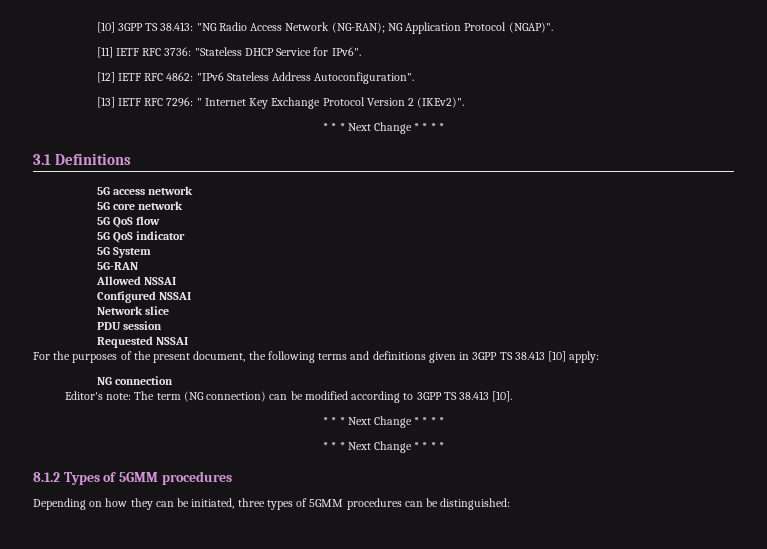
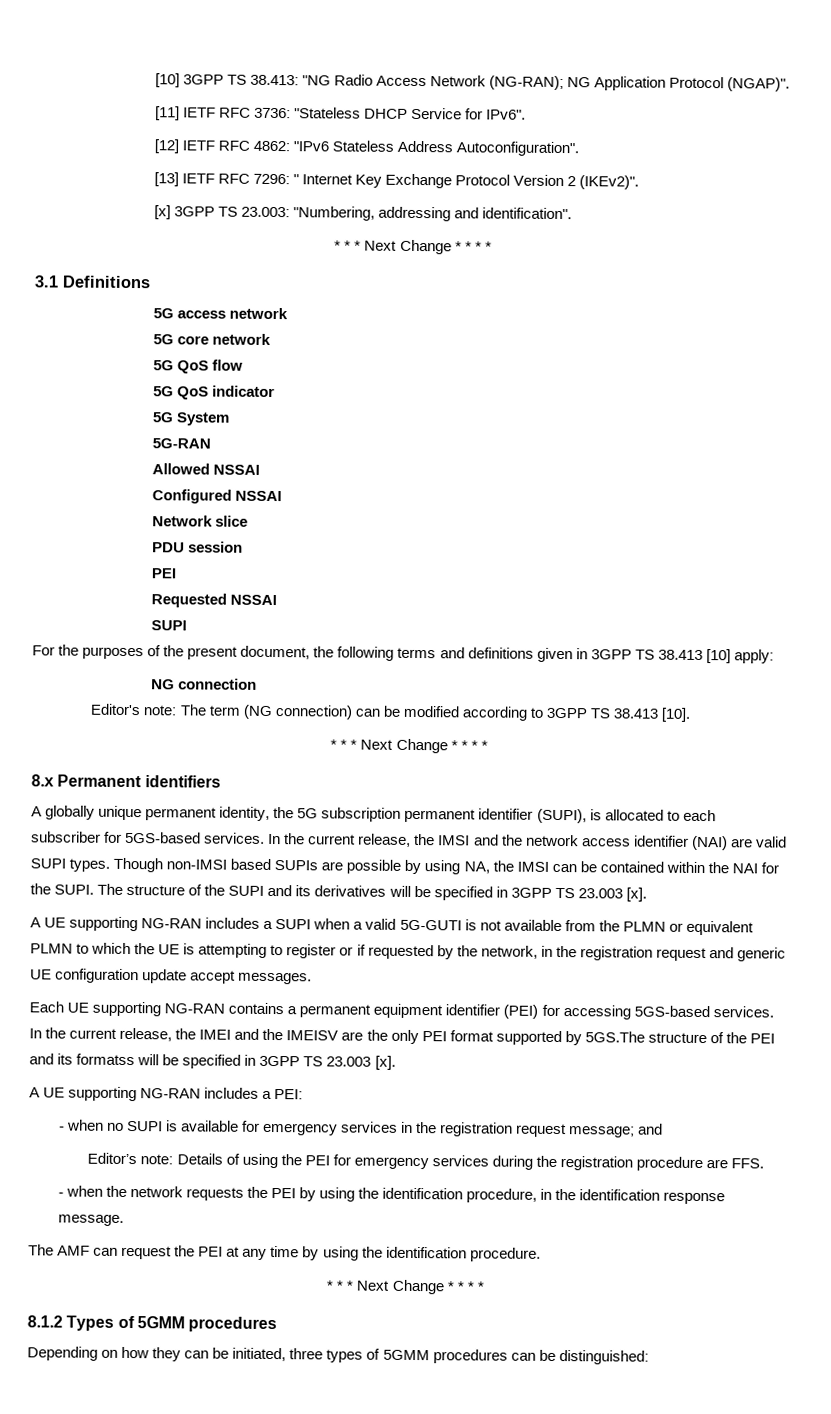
+ [x] 3GPP TS 23.003: "Numbering, addressing and identification".
  PDU session
+ PEI
  Requested NSSAI
+ SUPI
+ 8.x Permanent identifiers
+ A globally unique permanent identity, the 5G subscription permanent identifier (SUPI), is allocated to each subscriber for 5GS-based services. In the current release, the IMSI and the network access identifier (NAI) are valid SUPI types. Though non-IMSI based SUPIs are possible by using NA, the IMSI can be contained within the NAI for the SUPI. The structure of the SUPI and its derivatives will be specified in 3GPP TS 23.003 [x].
+ A UE supporting NG-RAN includes a SUPI when a valid 5G-GUTI is not available from the PLMN or equivalent PLMN to which the UE is attempting to register or if requested by the network, in the registration request and generic UE configuration update accept messages.
+ Each UE supporting NG-RAN contains a permanent equipment identifier (PEI) for accessing 5GS-based services. In the current release, the IMEI and the IMEISV are the only PEI format supported by 5GS.The structure of the PEI and its formatss will be specified in 3GPP TS 23.003 [x].
+ A UE supporting NG-RAN includes a PEI:
+ - when no SUPI is available for emergency services in the registration request message; and
+ Editor’s note: Details of using the PEI for emergency services during the registration procedure are FFS.
+ - when the network requests the PEI by using the identification procedure, in the identification response message.
+ The AMF can request the PEI at any time by using the identification procedure.

